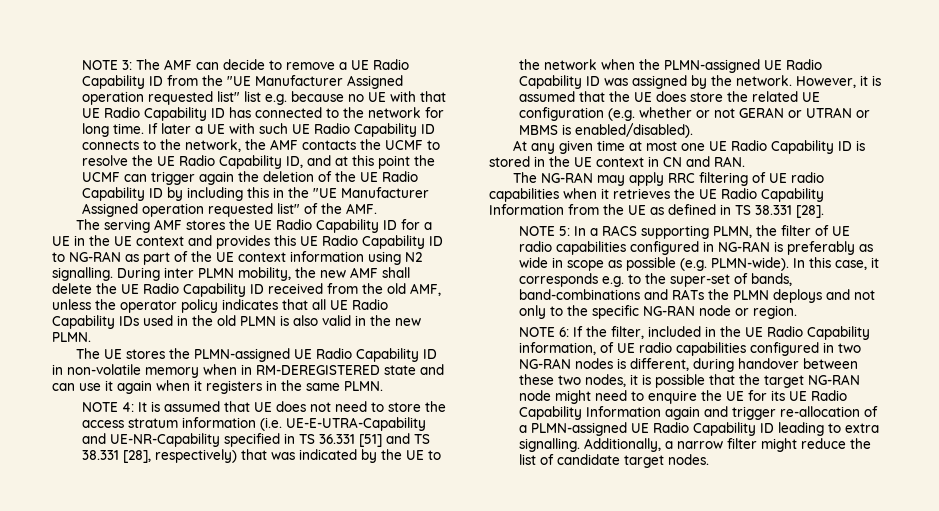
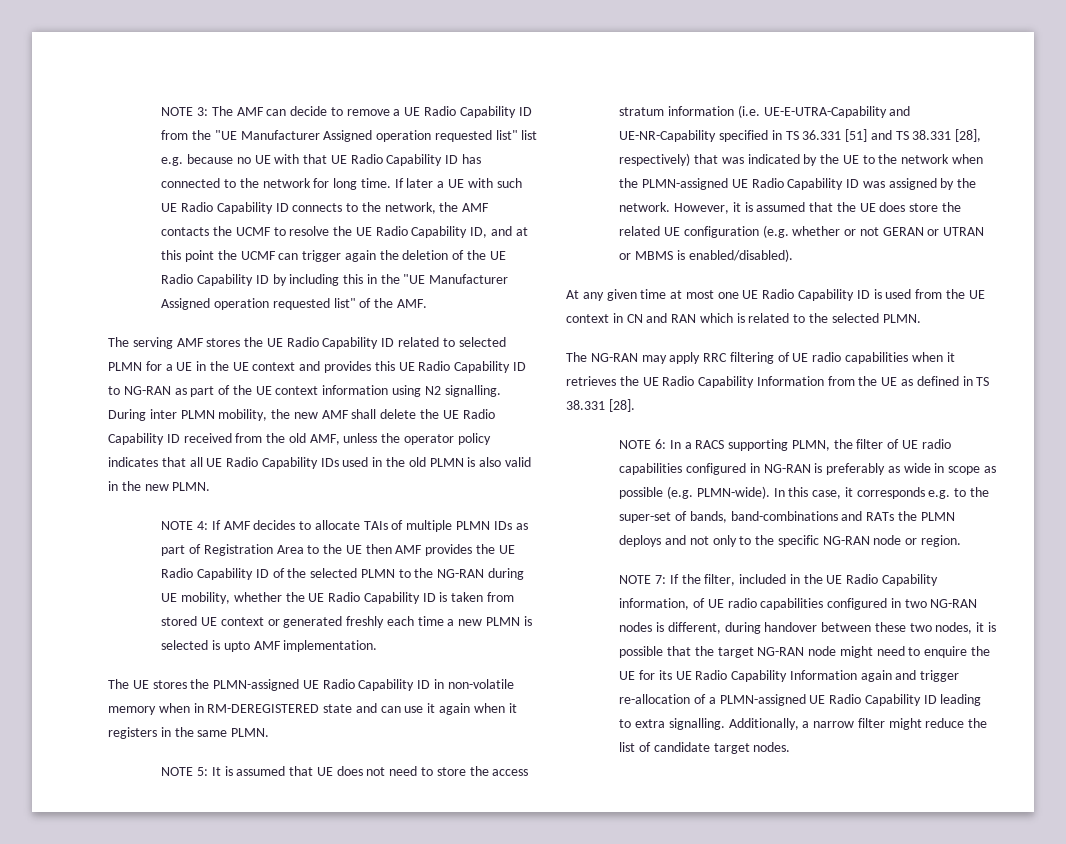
- The serving AMF stores the UE Radio Capability ID for a UE in the UE context and provides this UE Radio Capability ID to NG-RAN as part of the UE context information using N2 signalling.
+ The serving AMF stores the UE Radio Capability ID related to selected PLMN for a UE in the UE context and provides this UE Radio Capability ID to NG-RAN as part of the UE context information using N2 signalling.
+ NOTE 4: If AMF decides to allocate TAIs of multiple PLMN IDs as part of Registration Area to the UE then AMF provides the UE Radio Capability ID of the selected PLMN to the NG-RAN during UE mobility, whether the UE Radio Capability ID is taken from stored UE context or generated freshly each time a new PLMN is selected is upto AMF implementation.
- NOTE 4: It is assumed that UE does not need to store the access stratum information (i.e. UE-E-UTRA-Capability and UE-NR-Capability specified in TS 36.331 [51] and TS 38.331 [28], respectively) that was indicated by the UE to the network when the PLMN-assigned UE Radio Capability ID was assigned by the network.
+ NOTE 5: It is assumed that UE does not need to store the access stratum information (i.e. UE-E-UTRA-Capability and UE-NR-Capability specified in TS 36.331 [51] and TS 38.331 [28], respectively) that was indicated by the UE to the network when the PLMN-assigned UE Radio Capability ID was assigned by the network.
- At any given time at most one UE Radio Capability ID is stored in the UE context in CN and RAN.
+ At any given time at most one UE Radio Capability ID is used from the UE context in CN and RAN which is related to the selected PLMN.
- NOTE 5: In a RACS supporting PLMN, the filter of UE radio capabilities configured in NG-RAN is preferably as wide in scope as possible (e.g. PLMN-wide).
+ NOTE 6: In a RACS supporting PLMN, the filter of UE radio capabilities configured in NG-RAN is preferably as wide in scope as possible (e.g. PLMN-wide).
- NOTE 6:
+ NOTE 7:

